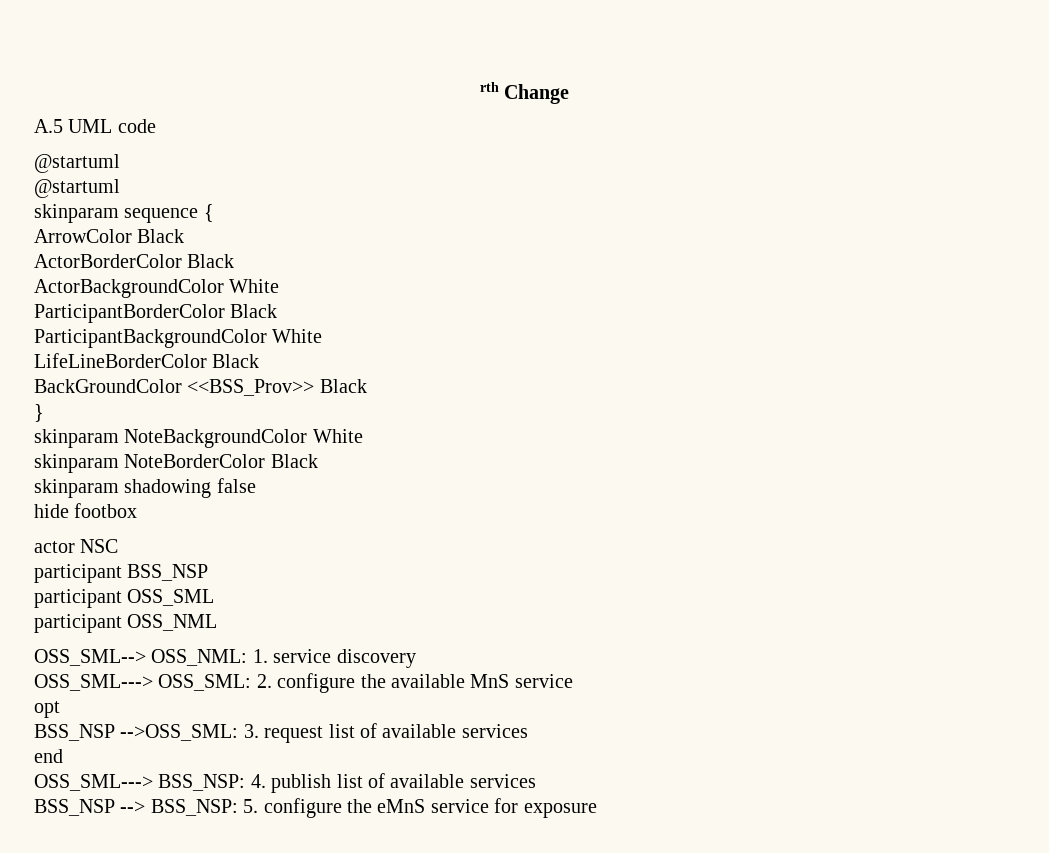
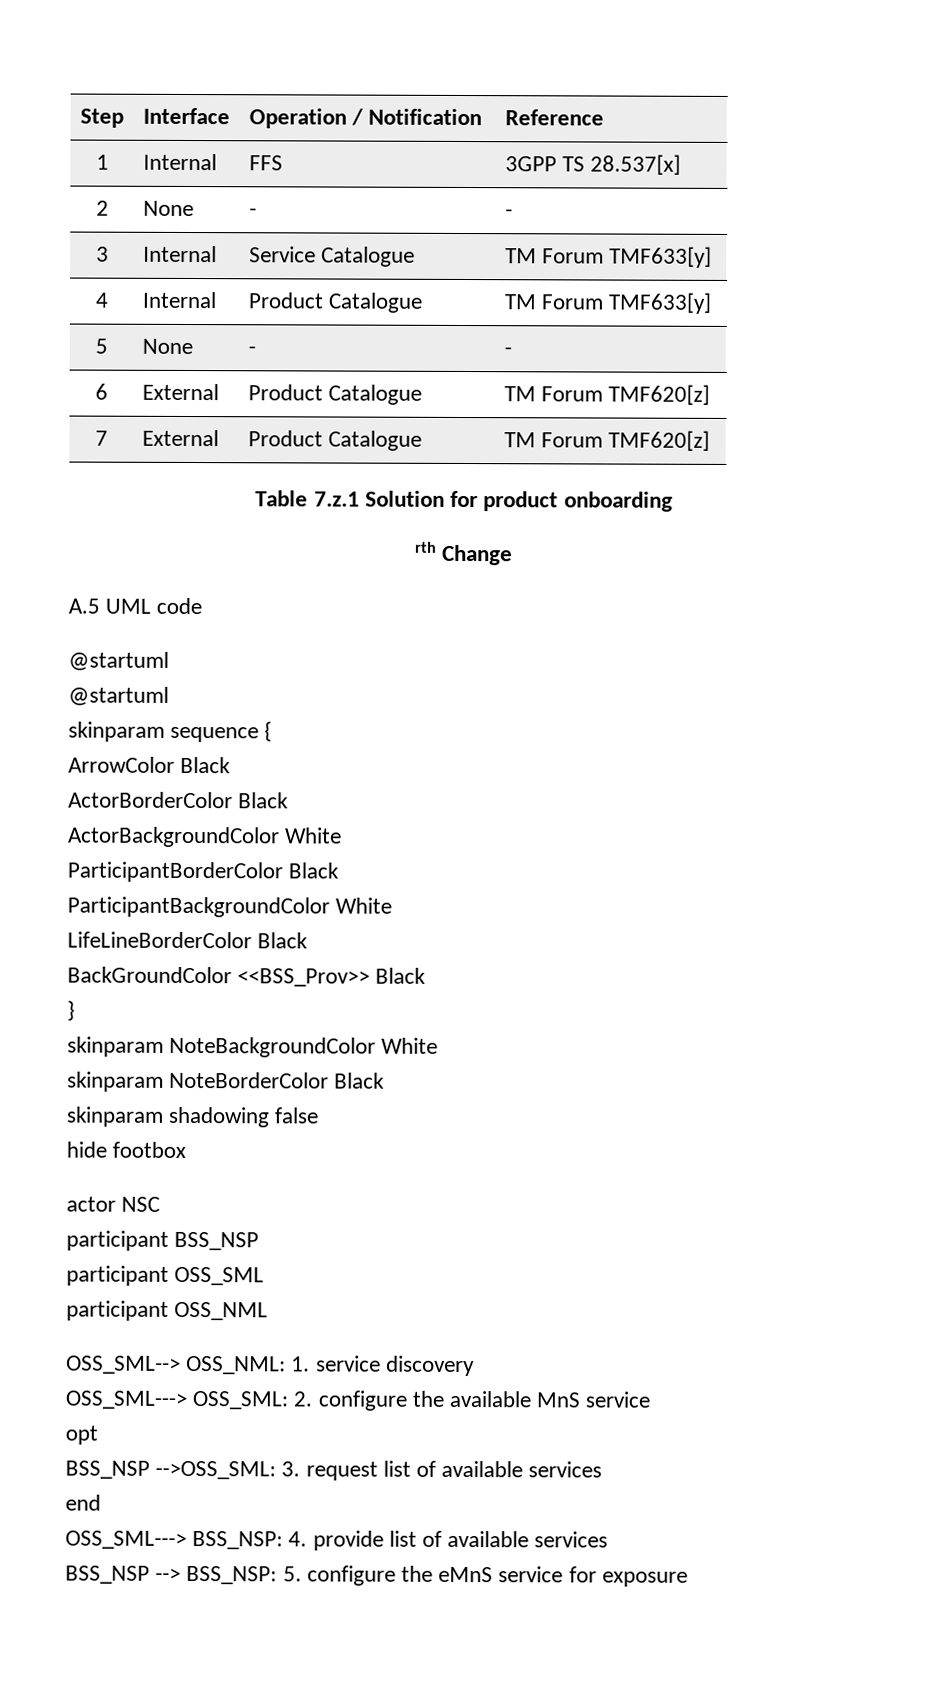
+ Step | Interface | Operation / Notification | Reference
+ 1 | Internal | FFS | 3GPP TS 28.537[x]
+ 2 | None | - | -
+ 3 | Internal | Service Catalogue | TM Forum TMF633[y]
+ 4 | Internal | Product Catalogue | TM Forum TMF633[y]
+ 5 | None | - | -
+ 6 | External | Product Catalogue | TM Forum TMF620[z]
+ 7 | External | Product Catalogue | TM Forum TMF620[z]
+ Table 7.z.1 Solution for product onboarding
- OSS_SML---> BSS_NSP: 4. publish list of available services
+ OSS_SML---> BSS_NSP: 4. provide list of available services

